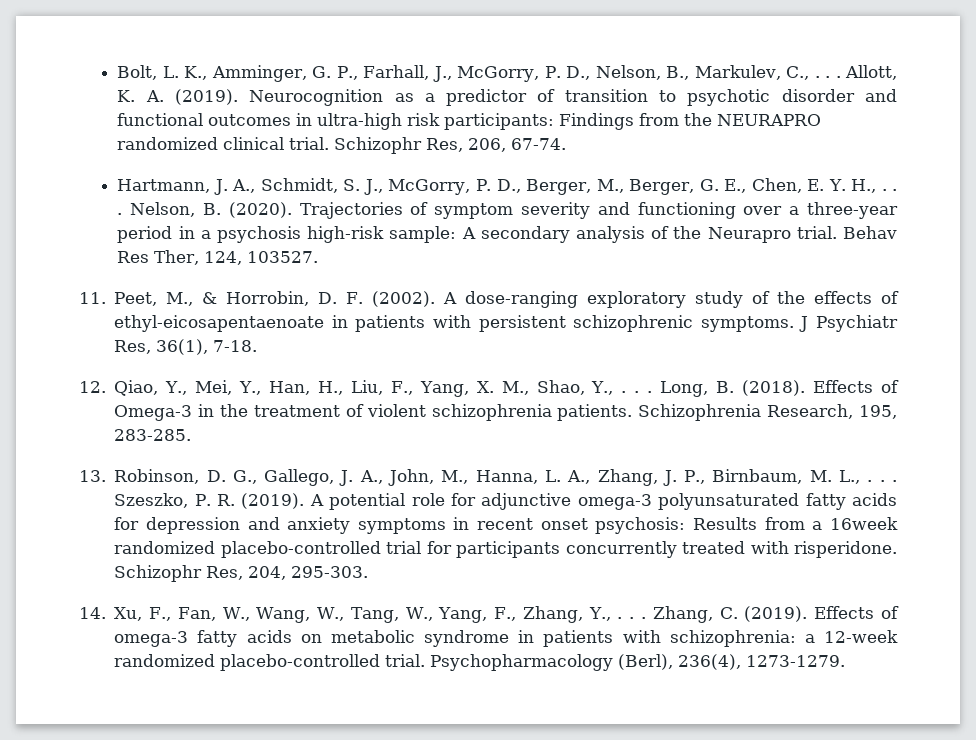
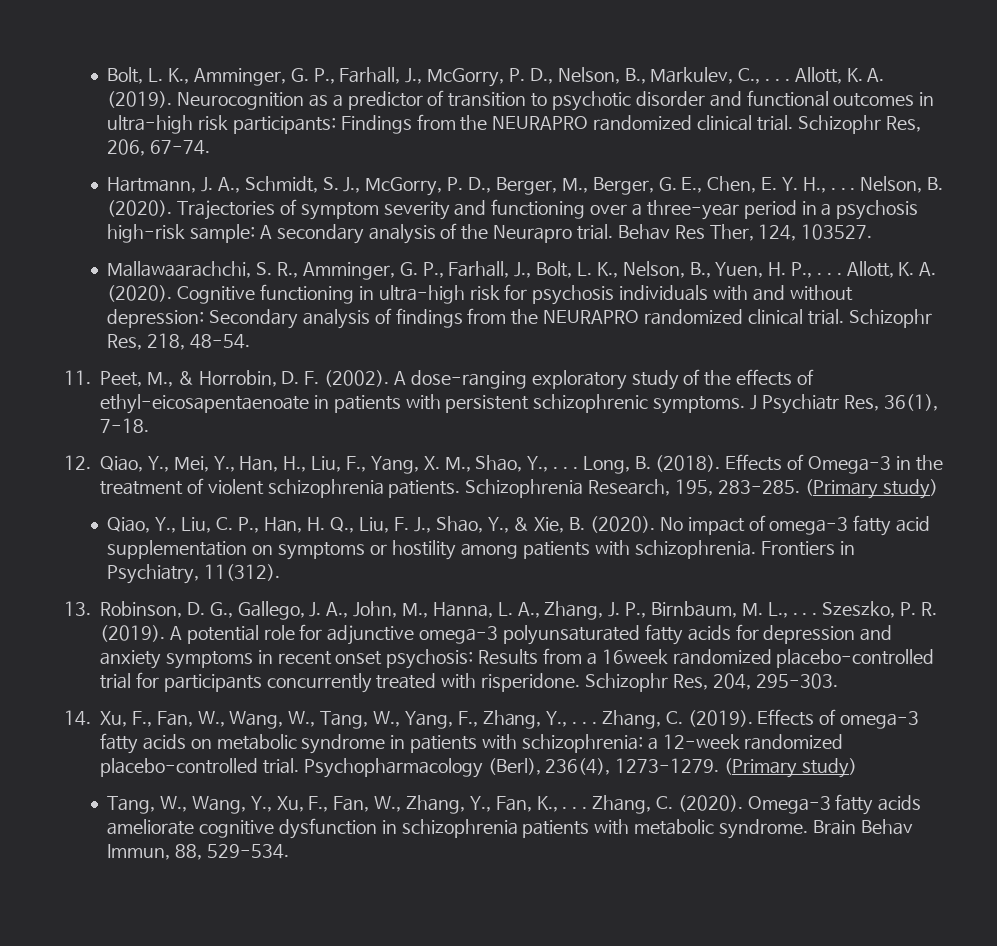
+ Mallawaarachchi, S. R., Amminger, G. P., Farhall, J., Bolt, L. K., Nelson, B., Yuen, H. P., . . . Allott, K. A. (2020). Cognitive functioning in ultra-high risk for psychosis individuals with and without depression: Secondary analysis of findings from the NEURAPRO randomized clinical trial. Schizophr Res, 218, 48-54.
- Schizophrenia Research, 195, 283-285.
+ Schizophrenia Research, 195, 283-285. (Primary study)
+ Qiao, Y., Liu, C. P., Han, H. Q., Liu, F. J., Shao, Y., & Xie, B. (2020). No impact of omega-3 fatty acid supplementation on symptoms or hostility among patients with schizophrenia. Frontiers in Psychiatry, 11(312).
- Psychopharmacology (Berl), 236(4), 1273-1279.
+ Psychopharmacology (Berl), 236(4), 1273-1279. (Primary study)
+ Tang, W., Wang, Y., Xu, F., Fan, W., Zhang, Y., Fan, K., . . . Zhang, C. (2020). Omega-3 fatty acids ameliorate cognitive dysfunction in schizophrenia patients with metabolic syndrome. Brain Behav Immun, 88, 529-534.

